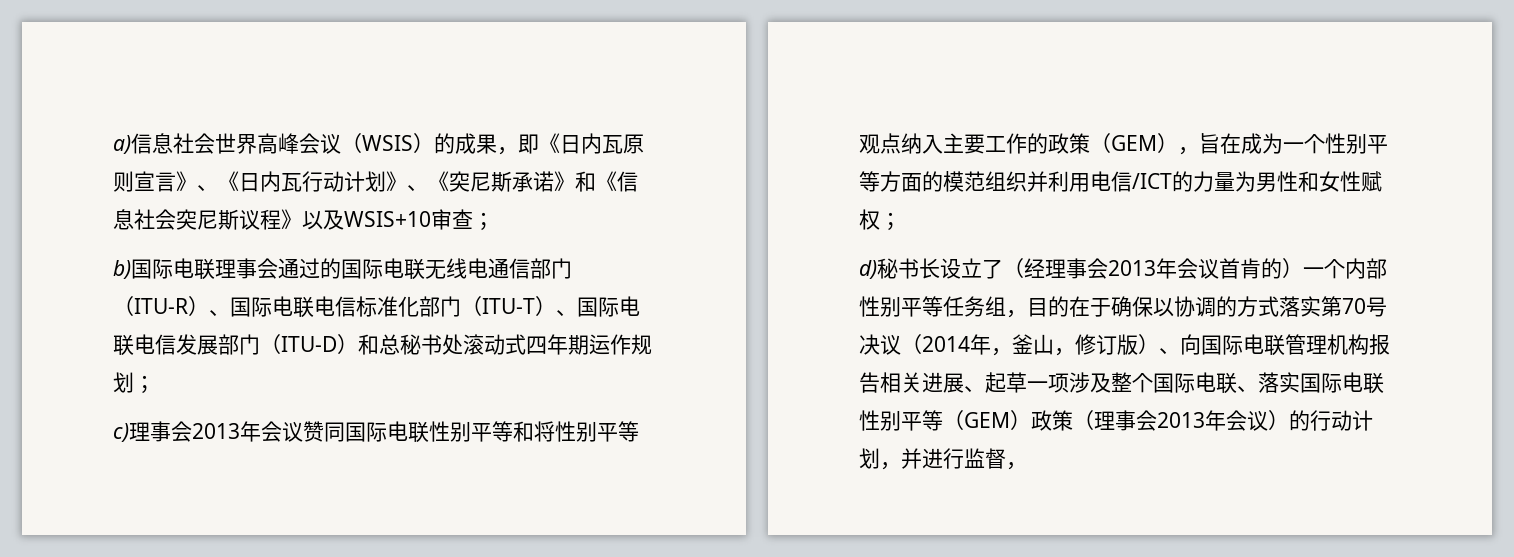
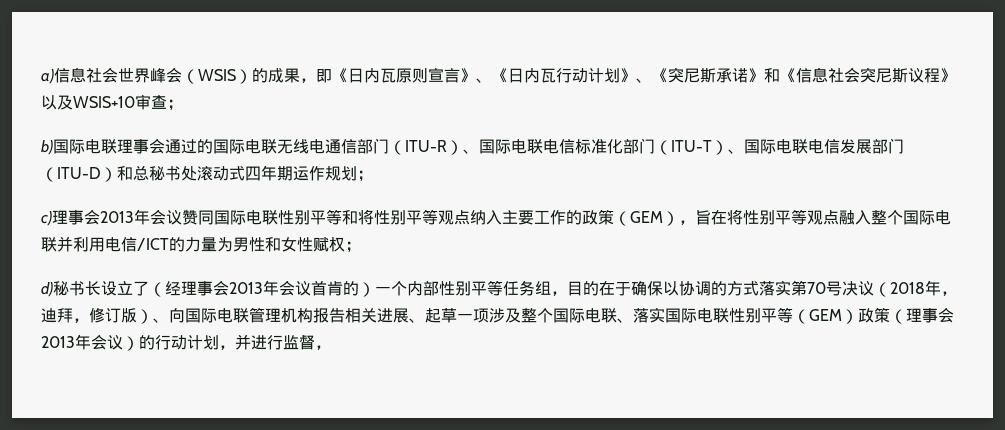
- a)信息社会世界高峰会议（WSIS）的成果，即《日内瓦原则宣言》、《日内瓦行动计划》、《突尼斯承诺》和《信息社会突尼斯议程》以及WSIS+10审查；
+ a)信息社会世界峰会（WSIS）的成果，即《日内瓦原则宣言》、《日内瓦行动计划》、《突尼斯承诺》和《信息社会突尼斯议程》以及WSIS+10审查；
- c)理事会2013年会议赞同国际电联性别平等和将性别平等观点纳入主要工作的政策（GEM），旨在成为一个性别平等方面的模范组织并利用电信/ICT的力量为男性和女性赋权；
+ c)理事会2013年会议赞同国际电联性别平等和将性别平等观点纳入主要工作的政策（GEM），旨在将性别平等观点融入整个国际电联并利用电信/ICT的力量为男性和女性赋权；
- d)秘书长设立了（经理事会2013年会议首肯的）一个内部性别平等任务组，目的在于确保以协调的方式落实第70号决议（2014年，釜山，修订版）、向国际电联管理机构报告相关进展、起草一项涉及整个国际电联、落实国际电联性别平等（GEM）政策（理事会2013年会议）的行动计划，并进行监督，
+ d)秘书长设立了（经理事会2013年会议首肯的）一个内部性别平等任务组，目的在于确保以协调的方式落实第70号决议（2018年，迪拜，修订版）、向国际电联管理机构报告相关进展、起草一项涉及整个国际电联、落实国际电联性别平等（GEM）政策（理事会2013年会议）的行动计划，并进行监督，

